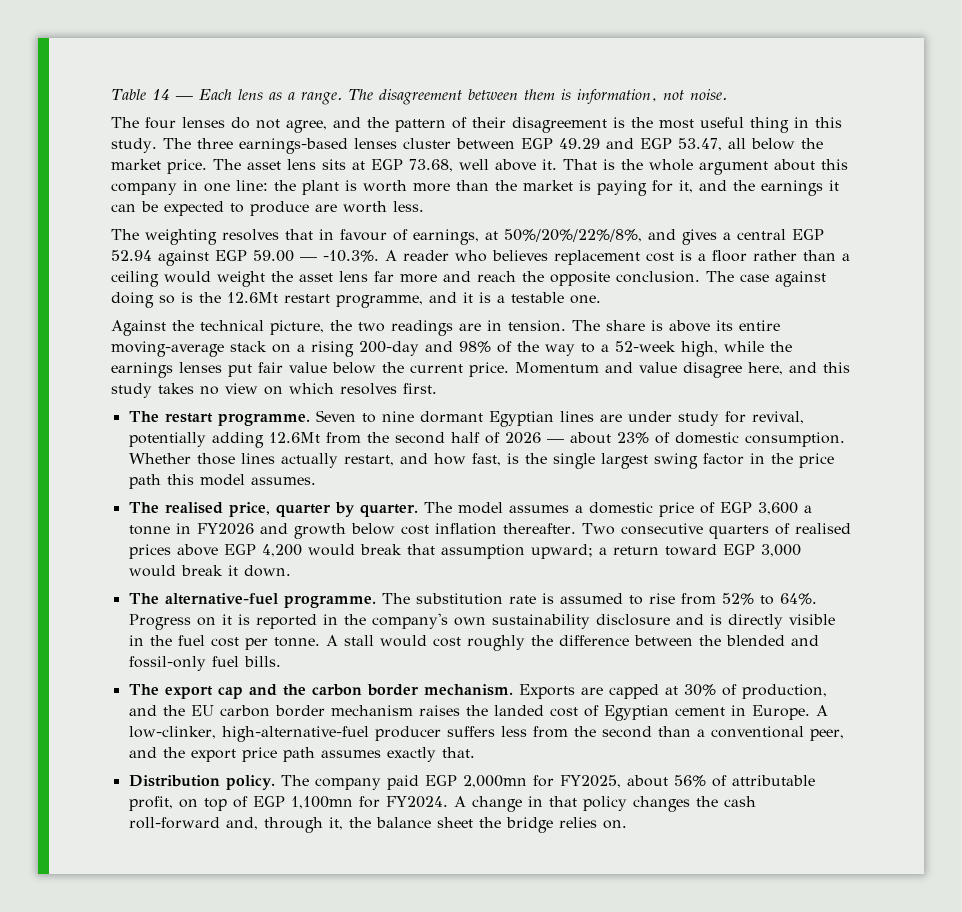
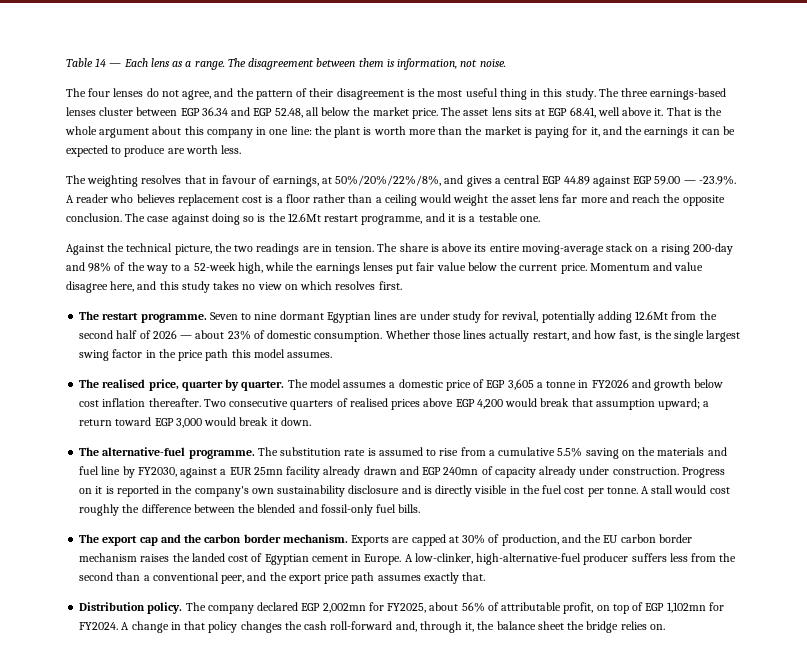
- The three earnings-based lenses cluster between EGP 49.29 and EGP 53.47, all below the market price.
+ The three earnings-based lenses cluster between EGP 36.34 and EGP 52.48, all below the market price.
- The asset lens sits at EGP 73.68, well above it.
+ The asset lens sits at EGP 68.41, well above it.
- The weighting resolves that in favour of earnings, at 50%/20%/22%/8%, and gives a central EGP 52.94 against EGP 59.00 — -10.3%. A reader who believes replacement cost is a floor rather than a ceiling would weight the asset lens far more and reach the opposite conclusion.
+ The weighting resolves that in favour of earnings, at 50%/20%/22%/8%, and gives a central EGP 44.89 against EGP 59.00 — -23.9%. A reader who believes replacement cost is a floor rather than a ceiling would weight the asset lens far more and reach the opposite conclusion.
- The model assumes a domestic price of EGP 3,600 a tonne in FY2026 and growth below cost inflation thereafter.
+ The model assumes a domestic price of EGP 3,605 a tonne in FY2026 and growth below cost inflation thereafter.
- The substitution rate is assumed to rise from 52% to 64%.
+ The substitution rate is assumed to rise from a cumulative 5.5% saving on the materials and fuel line by FY2030, against a EUR 25mn facility already drawn and EGP 240mn of capacity already under construction.
- The company paid EGP 2,000mn for FY2025, about 56% of attributable profit, on top of EGP 1,100mn for FY2024.
+ The company declared EGP 2,002mn for FY2025, about 56% of attributable profit, on top of EGP 1,102mn for FY2024.

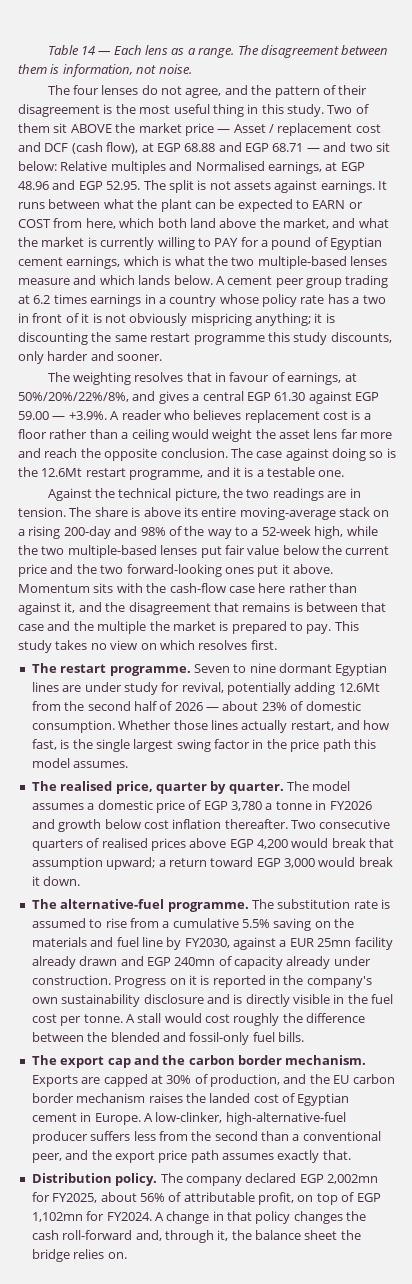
- The three earnings-based lenses cluster between EGP 36.34 and EGP 52.48, all below the market price. The asset lens sits at EGP 68.41, well above it. That is the whole argument about this company in one line: the plant is worth more than the market is paying for it, and the earnings it can be expected to produce are worth less.
+ Two of them sit ABOVE the market price — Asset / replacement cost and DCF (cash flow), at EGP 68.88 and EGP 68.71 — and two sit below: Relative multiples and Normalised earnings, at EGP 48.96 and EGP 52.95. The split is not assets against earnings. It runs between what the plant can be expected to EARN or COST from here, which both land above the market, and what the market is currently willing to PAY for a pound of Egyptian cement earnings, which is what the two multiple-based lenses measure and which lands below. A cement peer group trading at 6.2 times earnings in a country whose policy rate has a two in front of it is not obviously mispricing anything; it is discounting the same restart programme this study discounts, only harder and sooner.
- The weighting resolves that in favour of earnings, at 50%/20%/22%/8%, and gives a central EGP 44.89 against EGP 59.00 — -23.9%. A reader who believes replacement cost is a floor rather than a ceiling would weight the asset lens far more and reach the opposite conclusion.
+ The weighting resolves that in favour of earnings, at 50%/20%/22%/8%, and gives a central EGP 61.30 against EGP 59.00 — +3.9%. A reader who believes replacement cost is a floor rather than a ceiling would weight the asset lens far more and reach the opposite conclusion.
- The share is above its entire moving-average stack on a rising 200-day and 98% of the way to a 52-week high, while the earnings lenses put fair value below the current price. Momentum and value disagree here, and this study takes no view on which resolves first.
+ The share is above its entire moving-average stack on a rising 200-day and 98% of the way to a 52-week high, while the two multiple-based lenses put fair value below the current price and the two forward-looking ones put it above. Momentum sits with the cash-flow case here rather than against it, and the disagreement that remains is between that case and the multiple the market is prepared to pay. This study takes no view on which resolves first.
- The model assumes a domestic price of EGP 3,605 a tonne in FY2026 and growth below cost inflation thereafter.
+ The model assumes a domestic price of EGP 3,780 a tonne in FY2026 and growth below cost inflation thereafter.

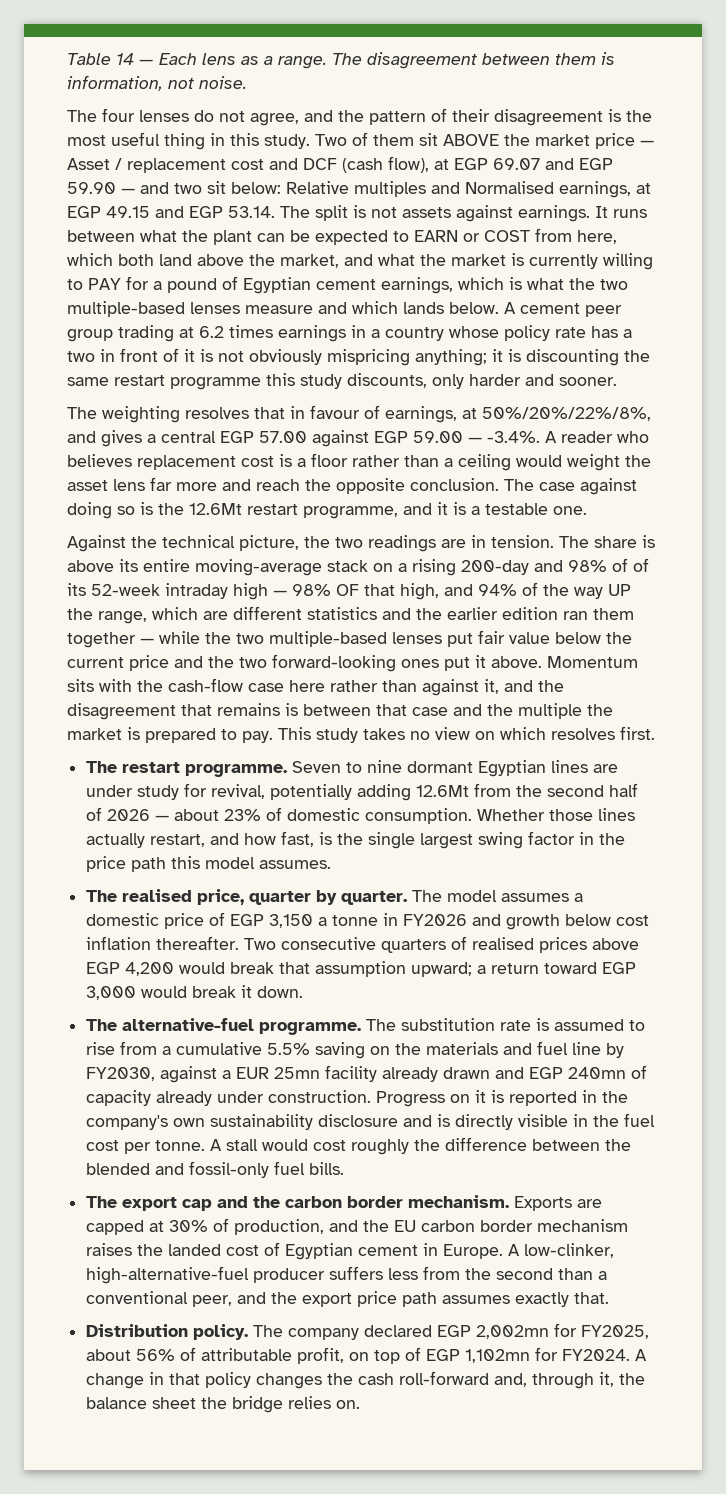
- Two of them sit ABOVE the market price — Asset / replacement cost and DCF (cash flow), at EGP 68.88 and EGP 68.71 — and two sit below: Relative multiples and Normalised earnings, at EGP 48.96 and EGP 52.95. The split is not assets against earnings.
+ Two of them sit ABOVE the market price — Asset / replacement cost and DCF (cash flow), at EGP 69.07 and EGP 59.90 — and two sit below: Relative multiples and Normalised earnings, at EGP 49.15 and EGP 53.14. The split is not assets against earnings.
- The weighting resolves that in favour of earnings, at 50%/20%/22%/8%, and gives a central EGP 61.30 against EGP 59.00 — +3.9%. A reader who believes replacement cost is a floor rather than a ceiling would weight the asset lens far more and reach the opposite conclusion.
+ The weighting resolves that in favour of earnings, at 50%/20%/22%/8%, and gives a central EGP 57.00 against EGP 59.00 — -3.4%. A reader who believes replacement cost is a floor rather than a ceiling would weight the asset lens far more and reach the opposite conclusion.
- The share is above its entire moving-average stack on a rising 200-day and 98% of the way to a 52-week high, while the two multiple-based lenses put fair value below the current price and the two forward-looking ones put it above.
+ The share is above its entire moving-average stack on a rising 200-day and 98% of of its 52-week intraday high — 98% OF that high, and 94% of the way UP the range, which are different statistics and the earlier edition ran them together — while the two multiple-based lenses put fair value below the current price and the two forward-looking ones put it above.
- The model assumes a domestic price of EGP 3,780 a tonne in FY2026 and growth below cost inflation thereafter.
+ The model assumes a domestic price of EGP 3,150 a tonne in FY2026 and growth below cost inflation thereafter.

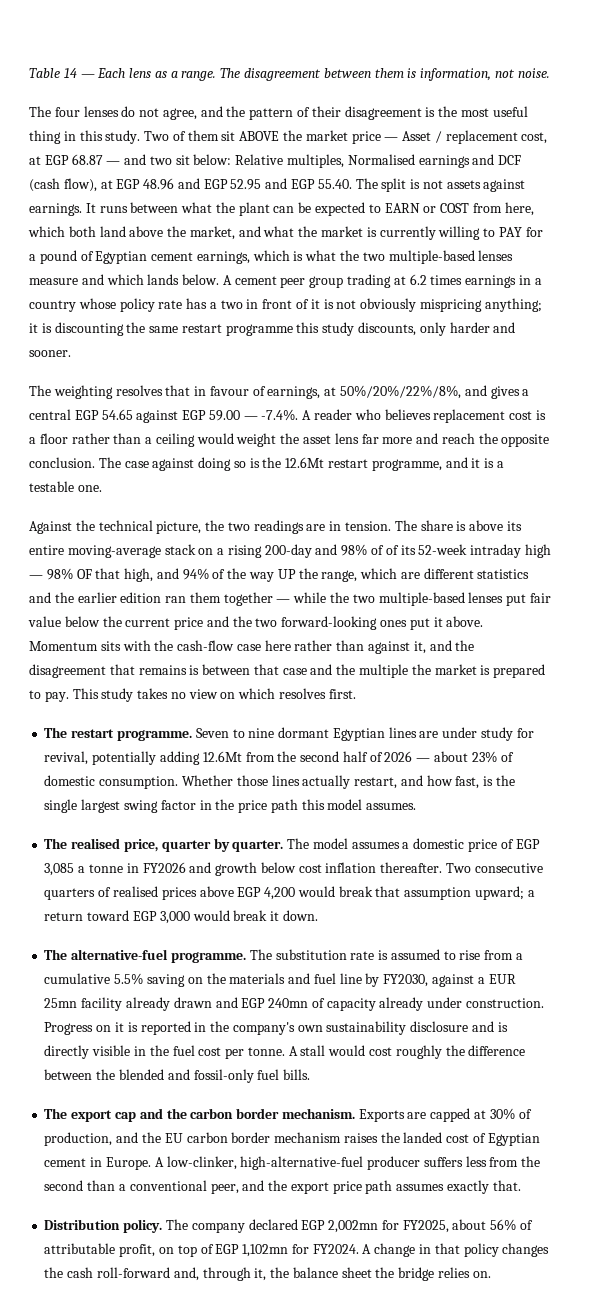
- Two of them sit ABOVE the market price — Asset / replacement cost and DCF (cash flow), at EGP 69.07 and EGP 59.90 — and two sit below: Relative multiples and Normalised earnings, at EGP 49.15 and EGP 53.14. The split is not assets against earnings.
+ Two of them sit ABOVE the market price — Asset / replacement cost, at EGP 68.87 — and two sit below: Relative multiples, Normalised earnings and DCF (cash flow), at EGP 48.96 and EGP 52.95 and EGP 55.40. The split is not assets against earnings.
- The weighting resolves that in favour of earnings, at 50%/20%/22%/8%, and gives a central EGP 57.00 against EGP 59.00 — -3.4%. A reader who believes replacement cost is a floor rather than a ceiling would weight the asset lens far more and reach the opposite conclusion.
+ The weighting resolves that in favour of earnings, at 50%/20%/22%/8%, and gives a central EGP 54.65 against EGP 59.00 — -7.4%. A reader who believes replacement cost is a floor rather than a ceiling would weight the asset lens far more and reach the opposite conclusion.
- The model assumes a domestic price of EGP 3,150 a tonne in FY2026 and growth below cost inflation thereafter.
+ The model assumes a domestic price of EGP 3,085 a tonne in FY2026 and growth below cost inflation thereafter.

